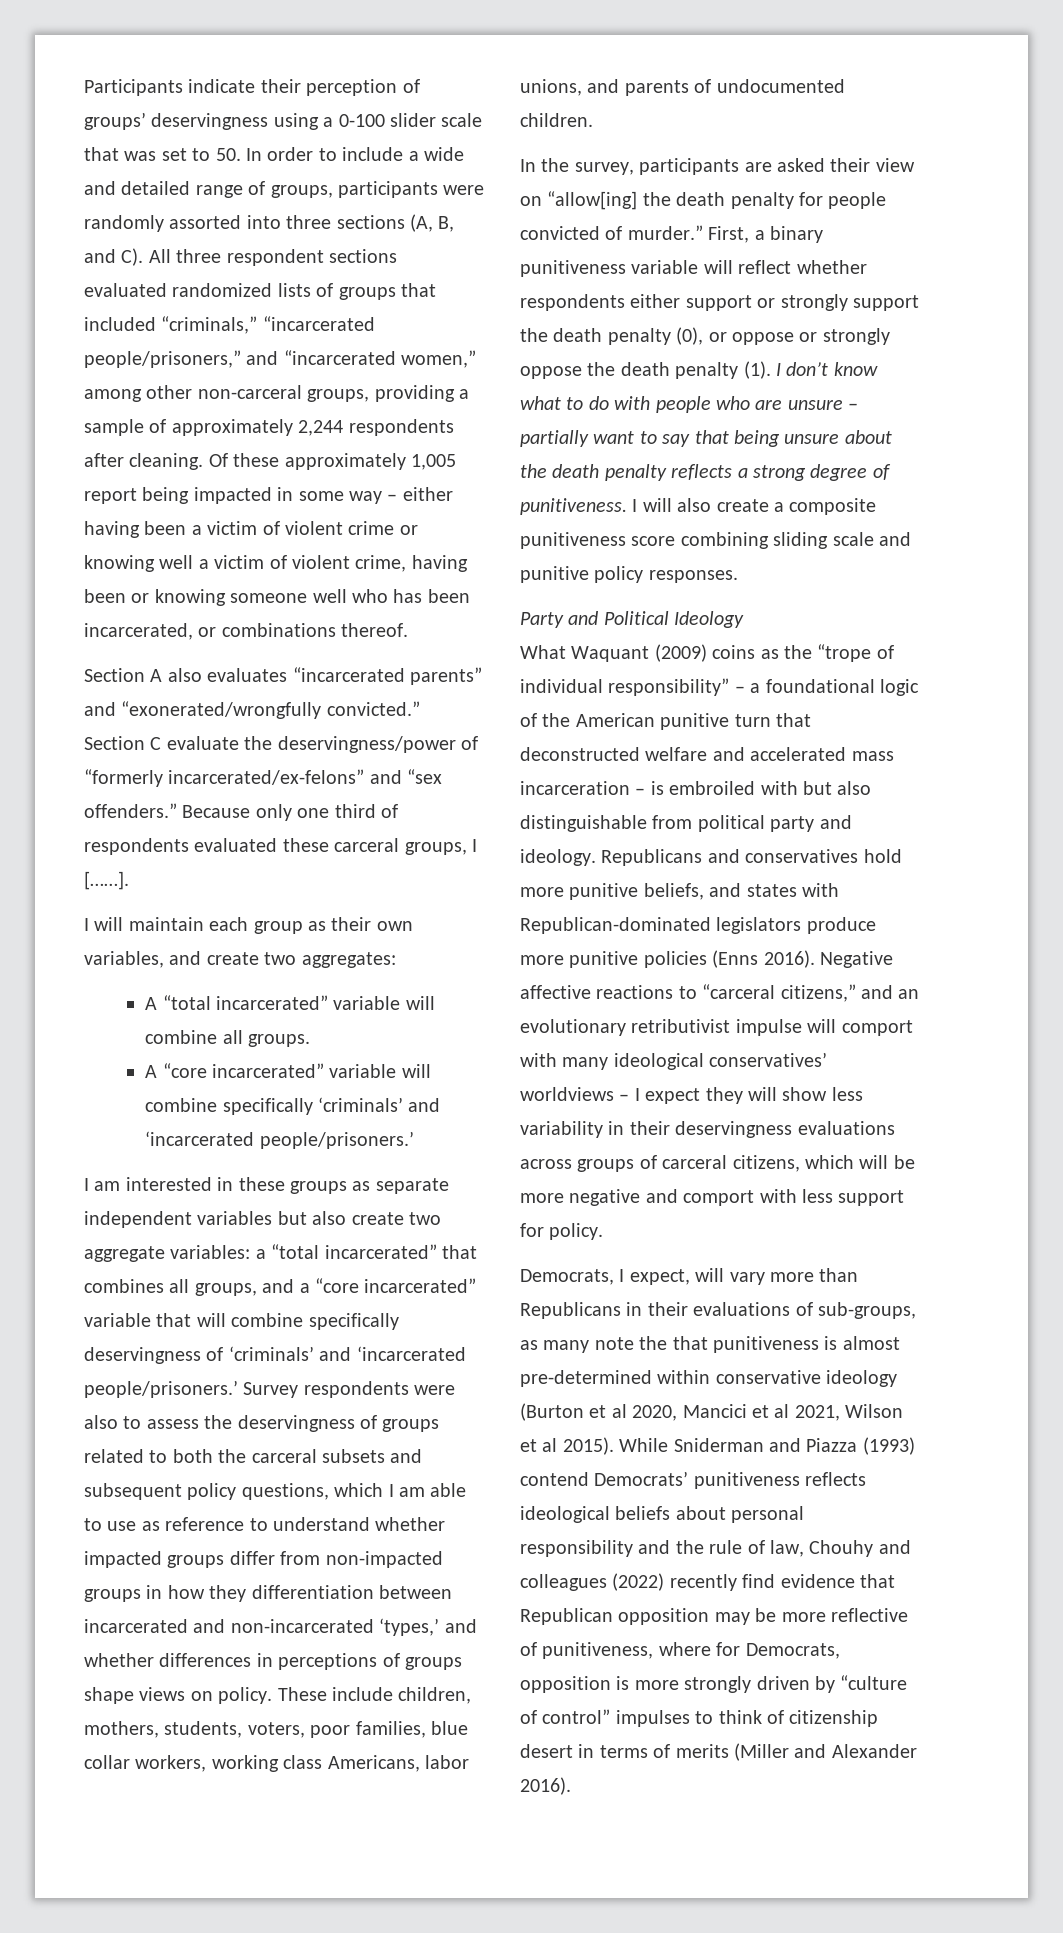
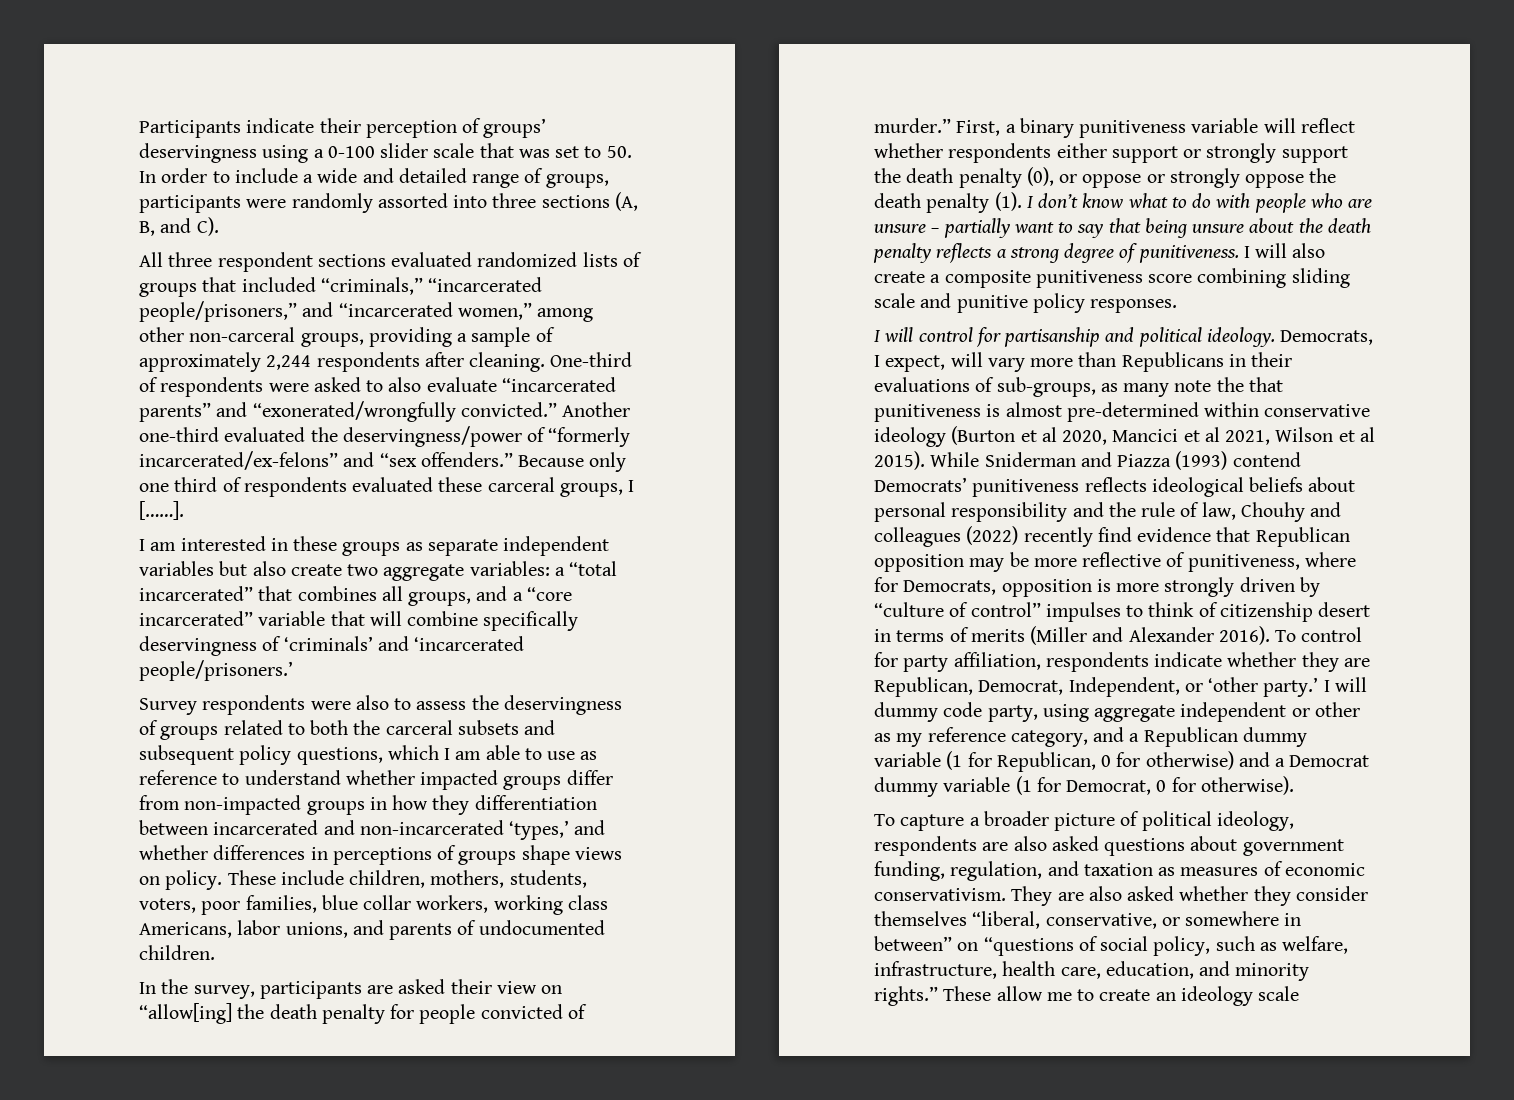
- Participants indicate their perception of groups’ deservingness using a 0-100 slider scale that was set to 50. In order to include a wide and detailed range of groups, participants were randomly assorted into three sections (A, B, and C). All three respondent sections evaluated randomized lists of groups that included “criminals,” “incarcerated people/prisoners,” and “incarcerated women,” among other non-carceral groups, providing a sample of approximately 2,244 respondents after cleaning.
+ Participants indicate their perception of groups’ deservingness using a 0-100 slider scale that was set to 50. In order to include a wide and detailed range of groups, participants were randomly assorted into three sections (A, B, and C).
+ All three respondent sections evaluated randomized lists of groups that included “criminals,” “incarcerated people/prisoners,” and “incarcerated women,” among other non-carceral groups, providing a sample of approximately 2,244 respondents after cleaning.
- Of these approximately 1,005 report being impacted in some way – either having been a victim of violent crime or knowing well a victim of violent crime, having been or knowing someone well who has been incarcerated, or combinations thereof.
- Section A also evaluates “incarcerated parents” and “exonerated/wrongfully convicted.”
+ One-third of respondents were asked to also evaluate “incarcerated parents” and “exonerated/wrongfully convicted.”
- Section C evaluate the deservingness/power of “formerly incarcerated/ex-felons” and “sex offenders.”
+ Another one-third evaluated the deservingness/power of “formerly incarcerated/ex-felons” and “sex offenders.”
- I will maintain each group as their own variables, and create two aggregates:
- A “total incarcerated” variable will combine all groups.
- A “core incarcerated” variable will combine specifically ‘criminals’ and ‘incarcerated people/prisoners.’
- a “total incarcerated” that combines all groups, and a “core incarcerated” variable that will combine specifically deservingness of ‘criminals’ and ‘incarcerated people/prisoners.’ Survey respondents were also to assess the deservingness of groups related to both the carceral subsets and subsequent policy questions, which I am able to use as reference to understand whether impacted groups differ from non-impacted groups in how they differentiation between incarcerated and non-incarcerated ‘types,’ and whether differences in perceptions of groups shape views on policy.
+ a “total incarcerated” that combines all groups, and a “core incarcerated” variable that will combine specifically deservingness of ‘criminals’ and ‘incarcerated people/prisoners.’
+ Survey respondents were also to assess the deservingness of groups related to both the carceral subsets and subsequent policy questions, which I am able to use as reference to understand whether impacted groups differ from non-impacted groups in how they differentiation between incarcerated and non-incarcerated ‘types,’ and whether differences in perceptions of groups shape views on policy.
- Party and Political Ideology
- What Waquant (2009) coins as the “trope of individual responsibility” – a foundational logic of the American punitive turn that deconstructed welfare and accelerated mass incarceration – is embroiled with but also distinguishable from political party and ideology. Republicans and conservatives hold more punitive beliefs, and states with Republican-dominated legislators produce more punitive policies (Enns 2016). Negative affective reactions to “carceral citizens,” and an evolutionary retributivist impulse will comport with many ideological conservatives’ worldviews – I expect they will show less variability in their deservingness evaluations across groups of carceral citizens, which will be more negative and comport with less support for policy.
- Democrats, I expect, will vary more than Republicans in their evaluations of sub-groups, as many note the that punitiveness is almost pre-determined within conservative ideology (Burton et al 2020, Mancici et al 2021, Wilson et al 2015).
+ I will control for partisanship and political ideology. Democrats, I expect, will vary more than Republicans in their evaluations of sub-groups, as many note the that punitiveness is almost pre-determined within conservative ideology (Burton et al 2020, Mancici et al 2021, Wilson et al 2015).
+ To control for party affiliation, respondents indicate whether they are Republican, Democrat, Independent, or ‘other party.’ I will dummy code party, using aggregate independent or other as my reference category, and a Republican dummy variable (1 for Republican, 0 for otherwise) and a Democrat dummy variable (1 for Democrat, 0 for otherwise).
+ To capture a broader picture of political ideology, respondents are also asked questions about government funding, regulation, and taxation as measures of economic conservativism. They are also asked whether they consider themselves “liberal, conservative, or somewhere in between” on “questions of social policy, such as welfare, infrastructure, health care, education, and minority rights.” These allow me to create an ideology scale

